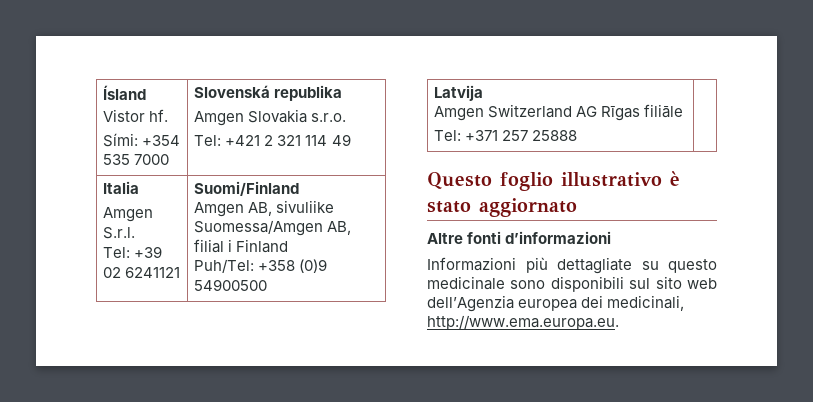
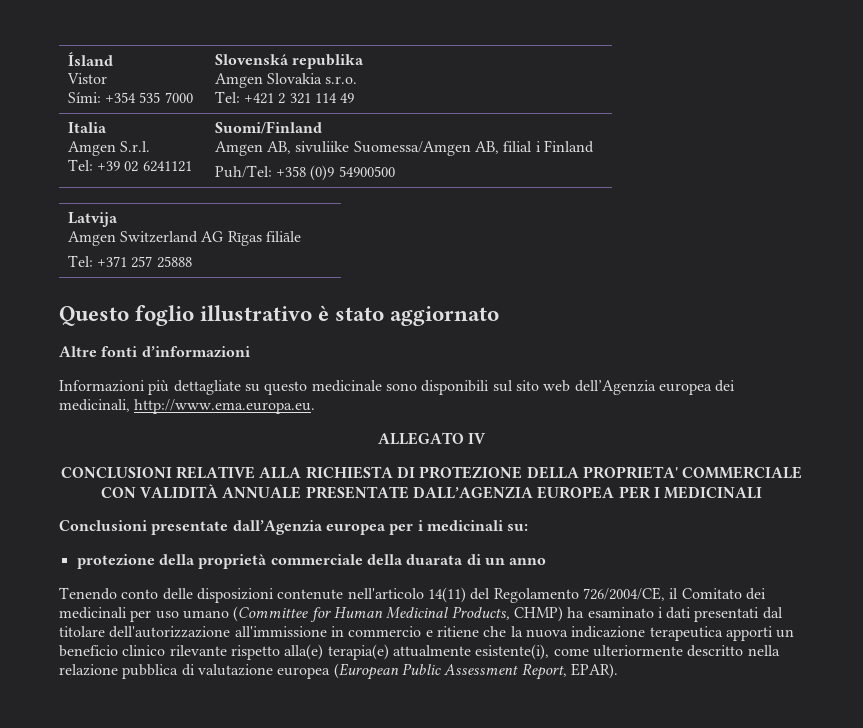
  Ísland
- Vistor hf.
+ Vistor
+ ALLEGATO IV
+ CONCLUSIONI RELATIVE ALLA RICHIESTA DI PROTEZIONE DELLA PROPRIETA' COMMERCIALE CON VALIDITÀ ANNUALE PRESENTATE DALL’AGENZIA EUROPEA PER I MEDICINALI
+ Conclusioni presentate dall’Agenzia europea per i medicinali su:
+ protezione della proprietà commerciale della duarata di un anno
+ Tenendo conto delle disposizioni contenute nell'articolo 14(11) del Regolamento 726/2004/CE, il Comitato dei medicinali per uso umano (Committee for Human Medicinal Products, CHMP) ha esaminato i dati presentati dal titolare dell'autorizzazione all'immissione in commercio e ritiene che la nuova indicazione terapeutica apporti un beneficio clinico rilevante rispetto alla(e) terapia(e) attualmente esistente(i), come ulteriormente descritto nella relazione pubblica di valutazione europea (European Public Assessment Report, EPAR).

